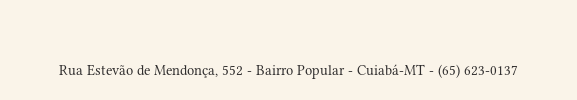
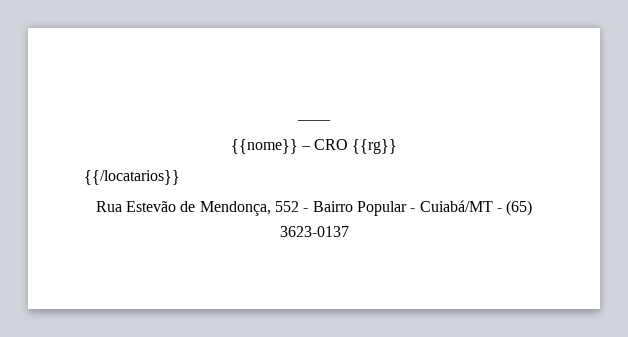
+ ____
+ {{nome}} – CRO {{rg}}
+ {{/locatarios}}
- Rua Estevão de Mendonça, 552 - Bairro Popular - Cuiabá-MT - (65) 623-0137
+ Rua Estevão de Mendonça, 552 - Bairro Popular - Cuiabá/MT - (65) 3623-0137

